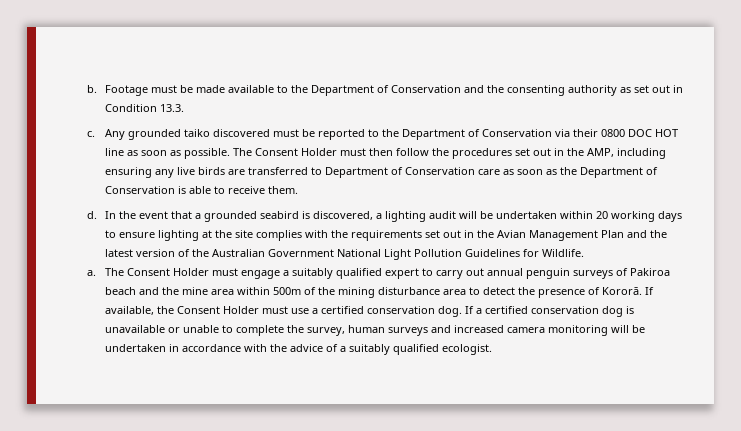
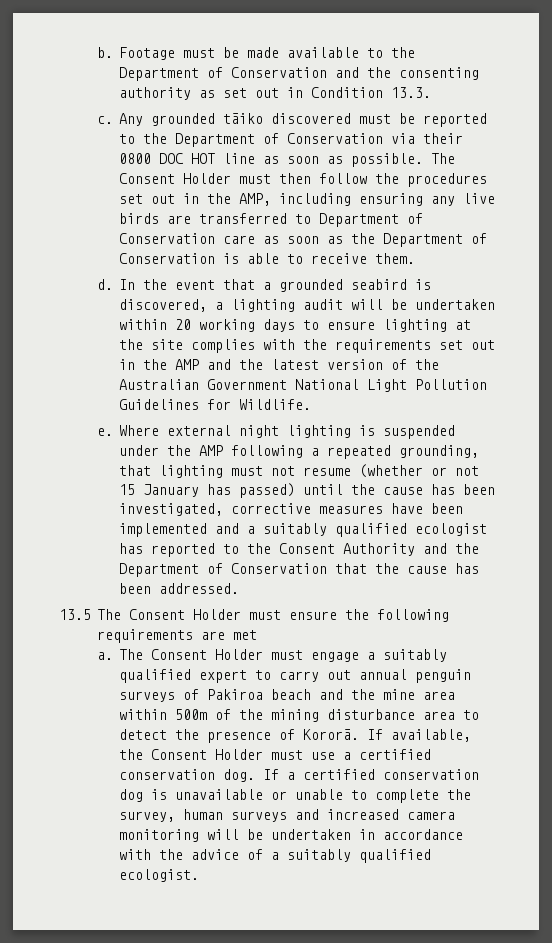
- Any grounded taiko discovered must be reported to the Department of Conservation via their 0800 DOC HOT line as soon as possible.
+ Any grounded tāiko discovered must be reported to the Department of Conservation via their 0800 DOC HOT line as soon as possible.
- In the event that a grounded seabird is discovered, a lighting audit will be undertaken within 20 working days to ensure lighting at the site complies with the requirements set out in the Avian Management Plan and the latest version of the Australian Government National Light Pollution Guidelines for Wildlife.
+ In the event that a grounded seabird is discovered, a lighting audit will be undertaken within 20 working days to ensure lighting at the site complies with the requirements set out in the AMP and the latest version of the Australian Government National Light Pollution Guidelines for Wildlife.
+ e. Where external night lighting is suspended under the AMP following a repeated grounding, that lighting must not resume (whether or not 15 January has passed) until the cause has been investigated, corrective measures have been implemented and a suitably qualified ecologist has reported to the Consent Authority and the Department of Conservation that the cause has been addressed.
+ 13.5 The Consent Holder must ensure the following requirements are met

